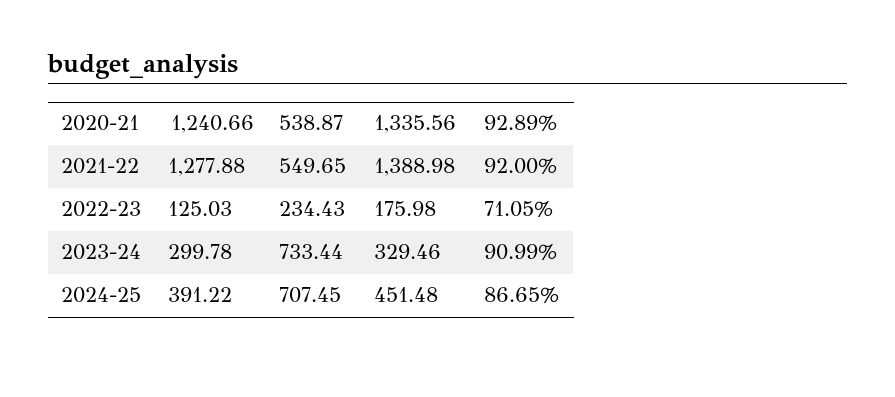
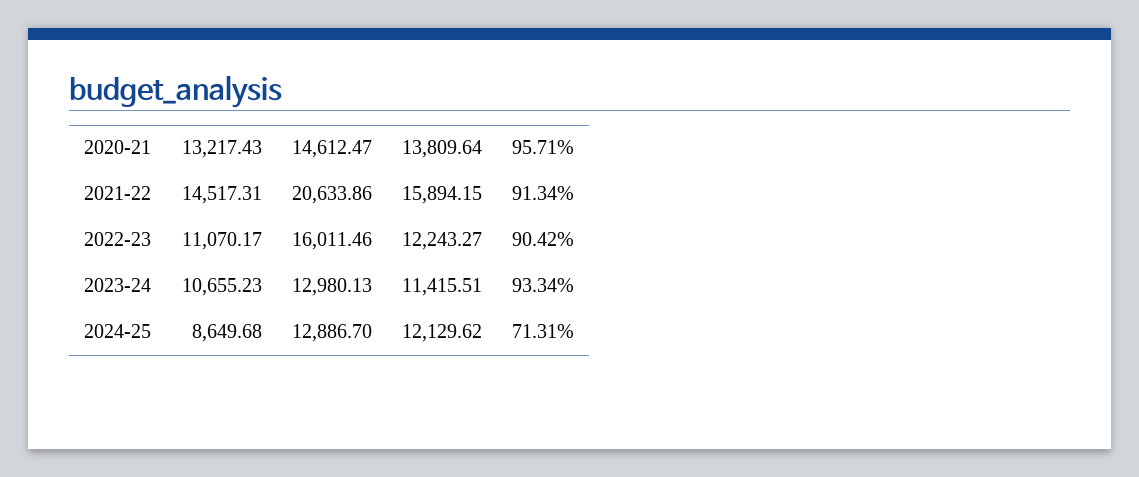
- 2020-21 | 1,240.66 | 538.87 | 1,335.56 | 92.89%
- 2021-22 | 1,277.88 | 549.65 | 1,388.98 | 92.00%
- 2022-23 | 125.03 | 234.43 | 175.98 | 71.05%
- 2023-24 | 299.78 | 733.44 | 329.46 | 90.99%
- 2024-25 | 391.22 | 707.45 | 451.48 | 86.65%
+ 2020-21 | 13,217.43 | 14,612.47 | 13,809.64 | 95.71%
+ 2021-22 | 14,517.31 | 20,633.86 | 15,894.15 | 91.34%
+ 2022-23 | 11,070.17 | 16,011.46 | 12,243.27 | 90.42%
+ 2023-24 | 10,655.23 | 12,980.13 | 11,415.51 | 93.34%
+ 2024-25 | 8,649.68 | 12,886.70 | 12,129.62 | 71.31%

